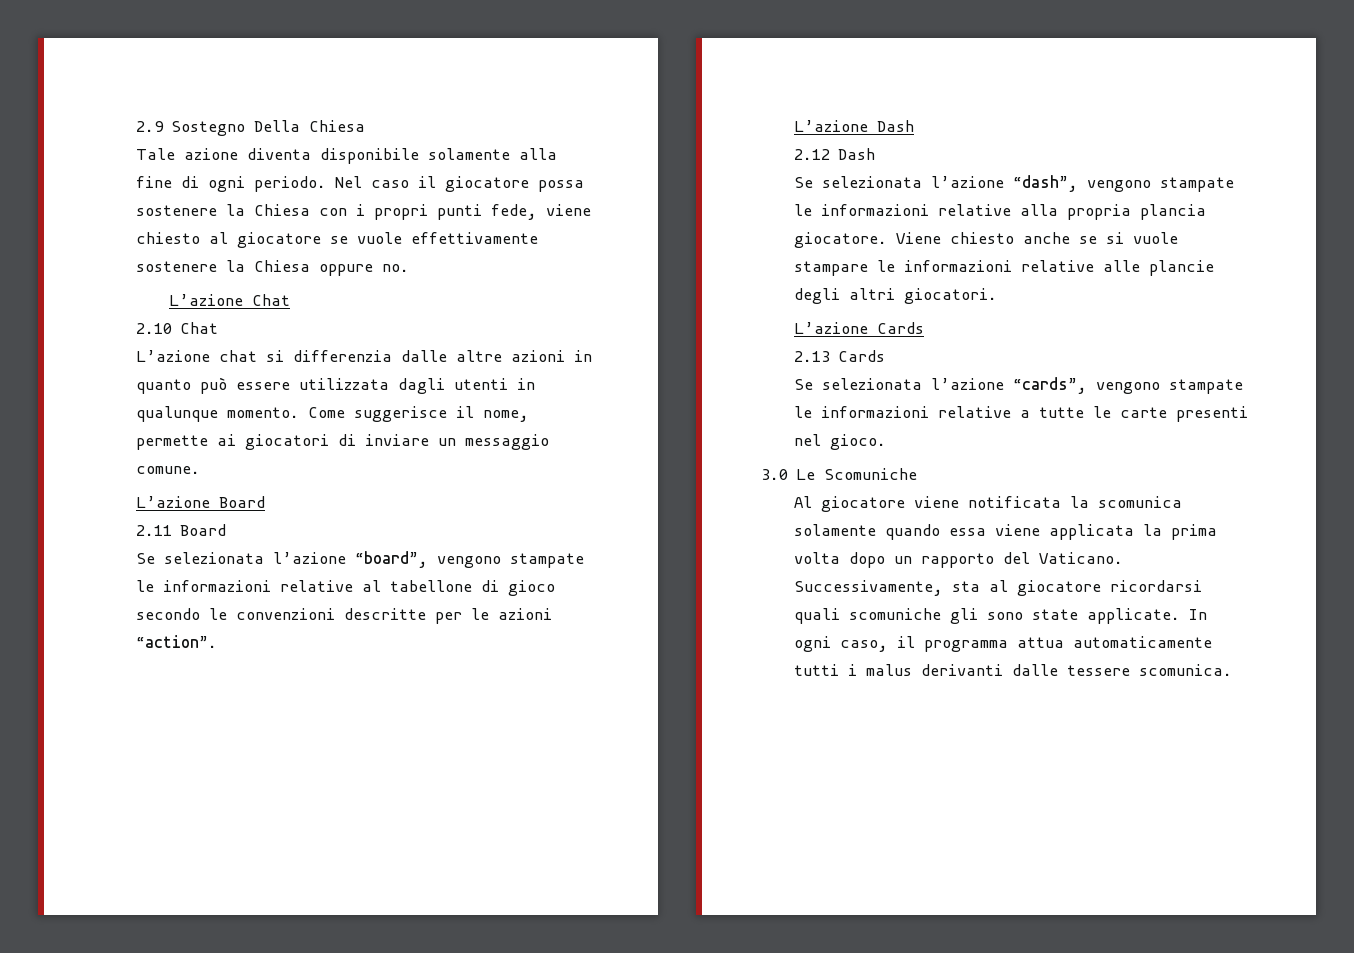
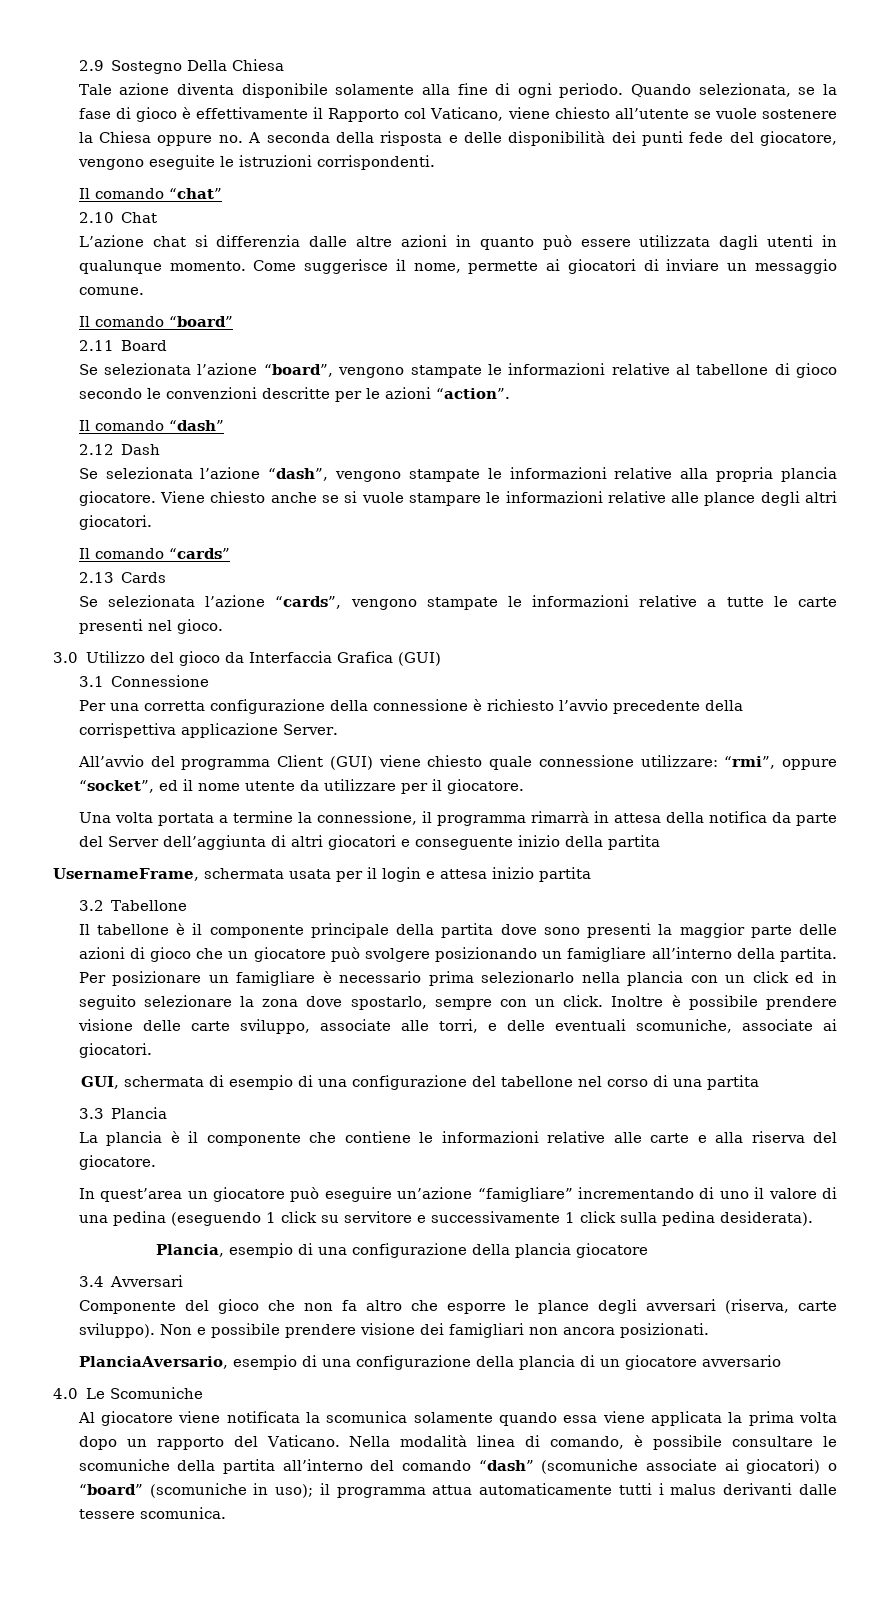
- Nel caso il giocatore possa sostenere la Chiesa con i propri punti fede, viene chiesto al giocatore se vuole effettivamente sostenere la Chiesa oppure no.
- L’azione Chat
+ Quando selezionata, se la fase di gioco è effettivamente il Rapporto col Vaticano, viene chiesto all’utente se vuole sostenere la Chiesa oppure no. A seconda della risposta e delle disponibilità dei punti fede del giocatore, vengono eseguite le istruzioni corrispondenti.
+ Il comando “chat”
- L’azione Board
+ Il comando “board”
- L’azione Dash
+ Il comando “dash”
- Viene chiesto anche se si vuole stampare le informazioni relative alle plancie degli altri giocatori.
+ Viene chiesto anche se si vuole stampare le informazioni relative alle plance degli altri giocatori.
- L’azione Cards
+ Il comando “cards”
- 3.0 Le Scomuniche
+ 3.0 Utilizzo del gioco da Interfaccia Grafica (GUI)
+ 3.1 Connessione
+ Per una corretta configurazione della connessione è richiesto l’avvio precedente della corrispettiva applicazione Server.
+ All’avvio del programma Client (GUI) viene chiesto quale connessione utilizzare: “rmi”, oppure “socket”, ed il nome utente da utilizzare per il giocatore.
+ Una volta portata a termine la connessione, il programma rimarrà in attesa della notifica da parte del Server dell’aggiunta di altri giocatori e conseguente inizio della partita
+ UsernameFrame, schermata usata per il login e attesa inizio partita
+ 3.2 Tabellone
+ Il tabellone è il componente principale della partita dove sono presenti la maggior parte delle azioni di gioco che un giocatore può svolgere posizionando un famigliare all’interno della partita. Per posizionare un famigliare è necessario prima selezionarlo nella plancia con un click ed in seguito selezionare la zona dove spostarlo, sempre con un click. Inoltre è possibile prendere visione delle carte sviluppo, associate alle torri, e delle eventuali scomuniche, associate ai giocatori.
+ GUI, schermata di esempio di una configurazione del tabellone nel corso di una partita
+ 3.3 Plancia
+ La plancia è il componente che contiene le informazioni relative alle carte e alla riserva del giocatore.
+ In quest’area un giocatore può eseguire un’azione “famigliare” incrementando di uno il valore di una pedina (eseguendo 1 click su servitore e successivamente 1 click sulla pedina desiderata).
+ Plancia, esempio di una configurazione della plancia giocatore
+ 3.4 Avversari
+ Componente del gioco che non fa altro che esporre le plance degli avversari (riserva, carte sviluppo). Non e possibile prendere visione dei famigliari non ancora posizionati.
+ PlanciaAversario, esempio di una configurazione della plancia di un giocatore avversario
+ 4.0 Le Scomuniche
- Successivamente, sta al giocatore ricordarsi quali scomuniche gli sono state applicate. In ogni caso, il programma attua automaticamente tutti i malus derivanti dalle tessere scomunica.
+ Nella modalità linea di comando, è possibile consultare le scomuniche della partita all’interno del comando “dash” (scomuniche associate ai giocatori) o “board” (scomuniche in uso); il programma attua automaticamente tutti i malus derivanti dalle tessere scomunica.

